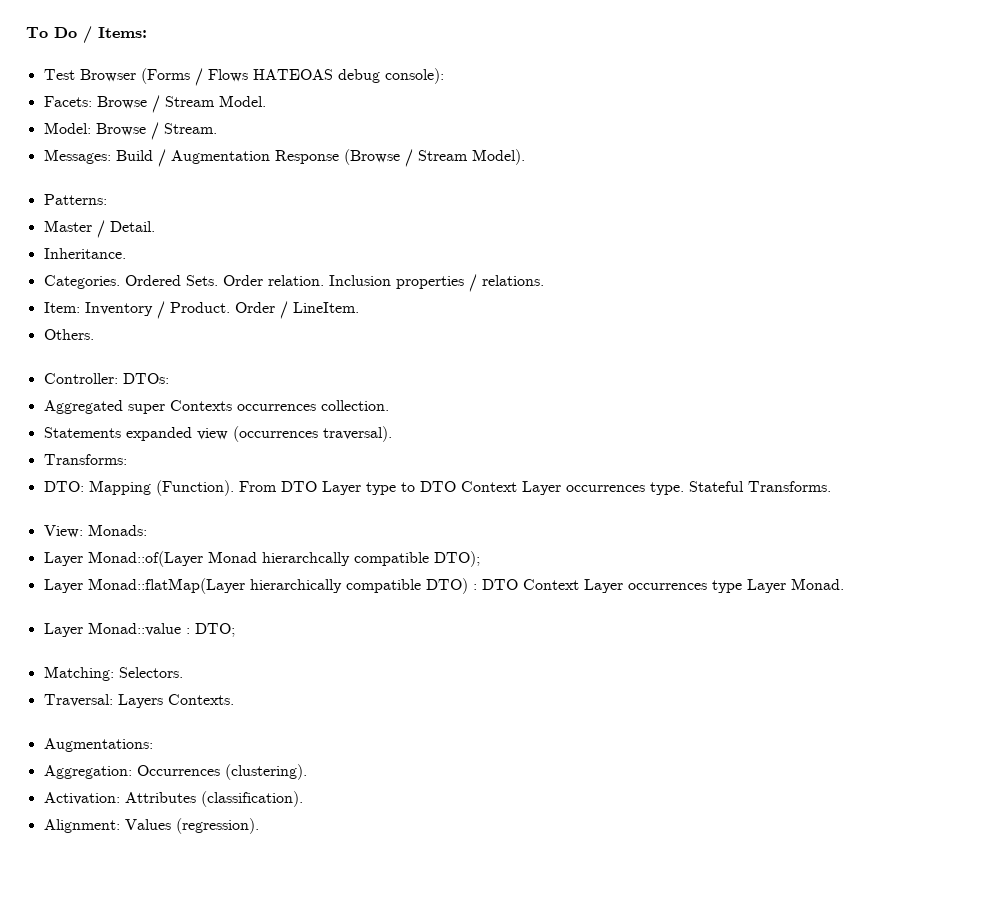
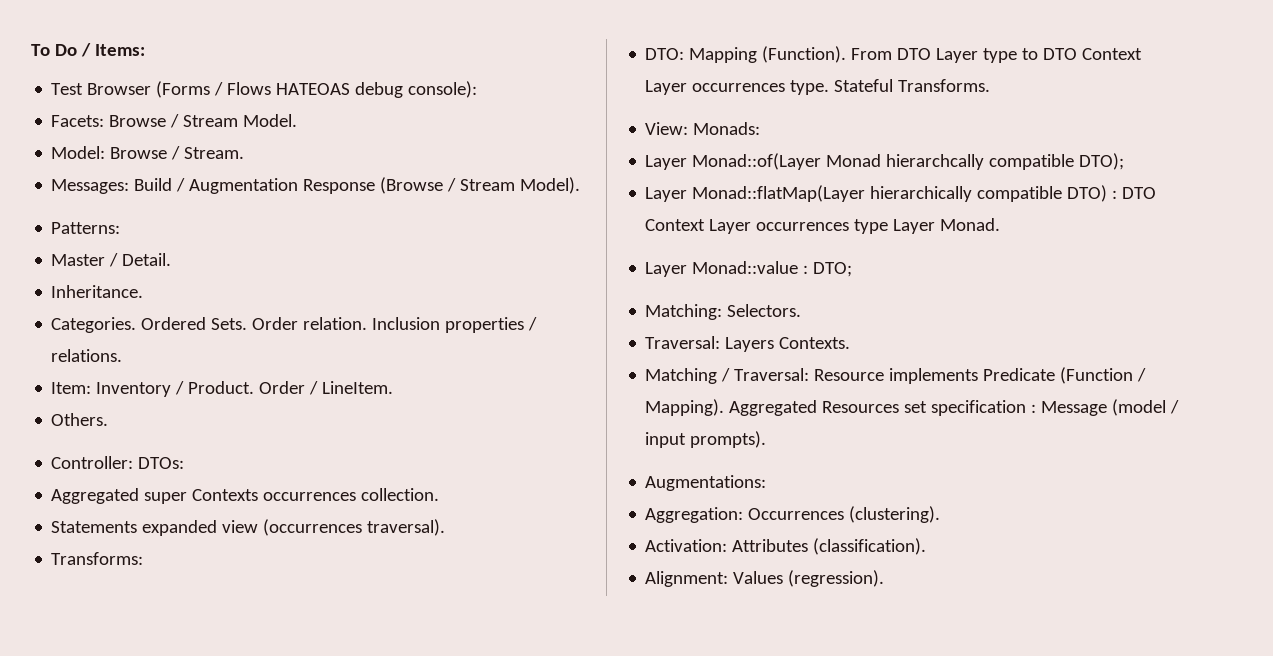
+ Matching / Traversal: Resource implements Predicate (Function / Mapping). Aggregated Resources set specification : Message (model / input prompts).

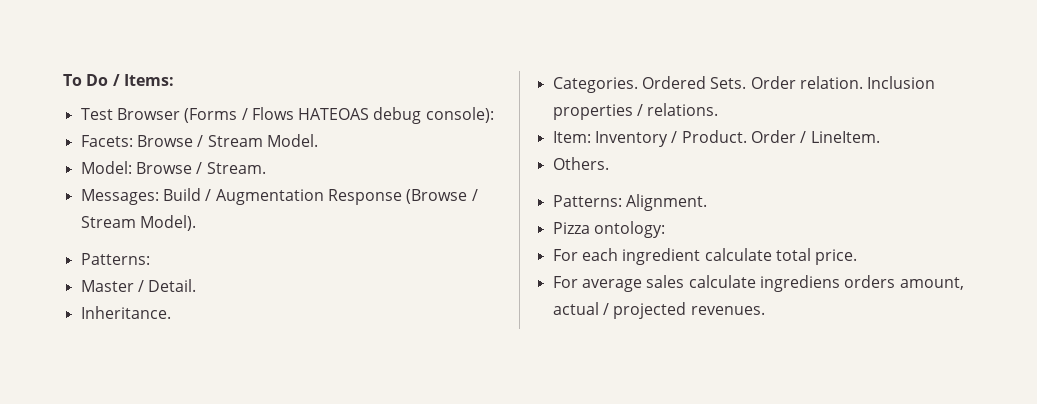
- Controller: DTOs:
- Aggregated super Contexts occurrences collection.
- Statements expanded view (occurrences traversal).
- Transforms:
- DTO: Mapping (Function). From DTO Layer type to DTO Context Layer occurrences type. Stateful Transforms.
- View: Monads:
- Layer Monad::of(Layer Monad hierarchcally compatible DTO);
- Layer Monad::flatMap(Layer hierarchically compatible DTO) : DTO Context Layer occurrences type Layer Monad.
- Layer Monad::value : DTO;
- Matching: Selectors.
- Traversal: Layers Contexts.
- Matching / Traversal: Resource implements Predicate (Function / Mapping). Aggregated Resources set specification : Message (model / input prompts).
- Augmentations:
- Aggregation: Occurrences (clustering).
- Activation: Attributes (classification).
- Alignment: Values (regression).
+ Patterns: Alignment.
+ Pizza ontology:
+ For each ingredient calculate total price.
+ For average sales calculate ingrediens orders amount, actual / projected revenues.

